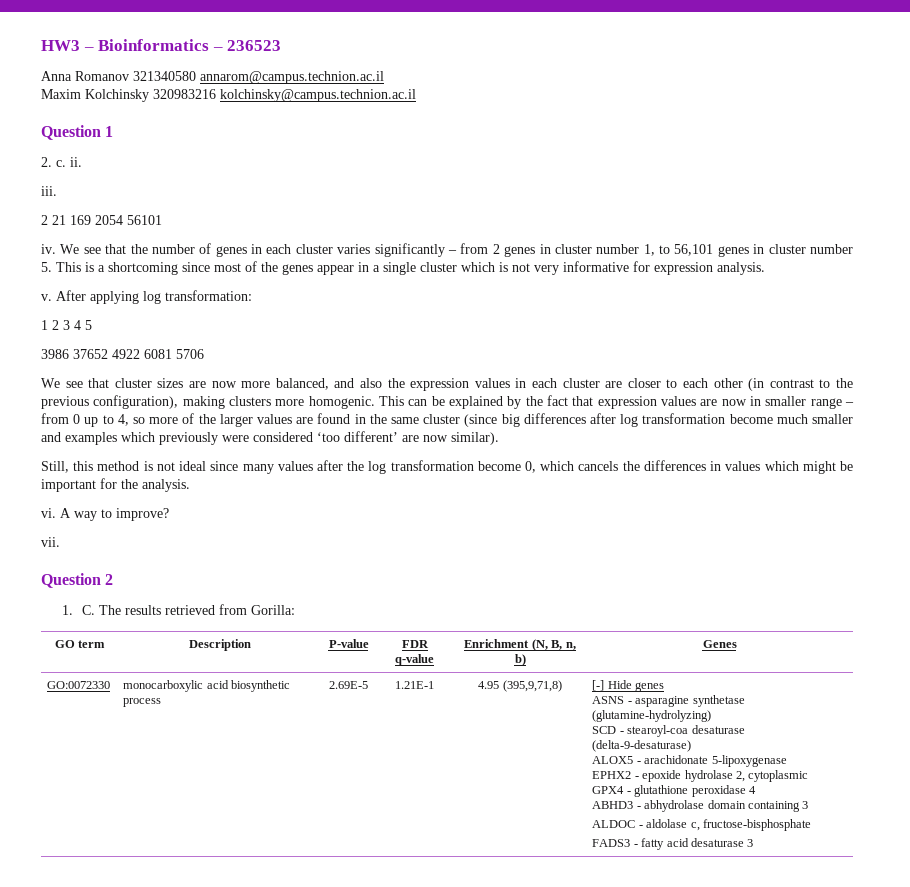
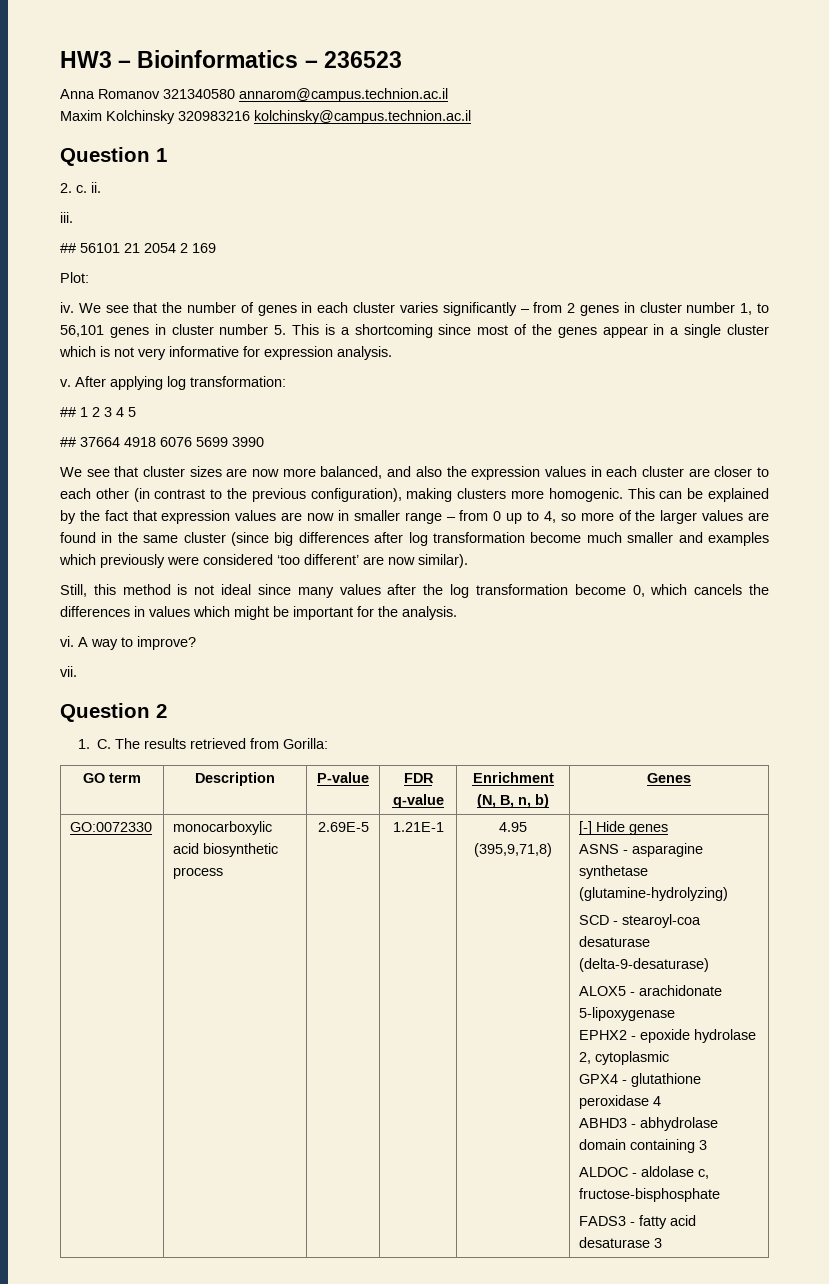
- 2 21 169 2054 56101
+ ## 56101 21 2054 2 169
+ Plot:
- 1 2 3 4 5
+ ## 1 2 3 4 5
- 3986 37652 4922 6081 5706
+ ## 37664 4918 6076 5699 3990

